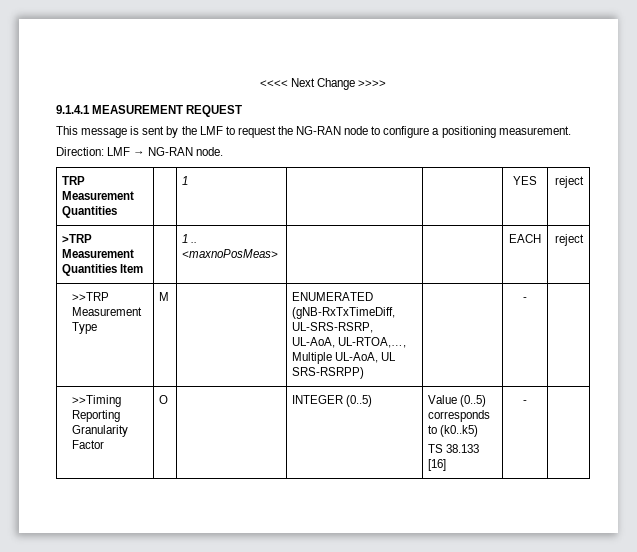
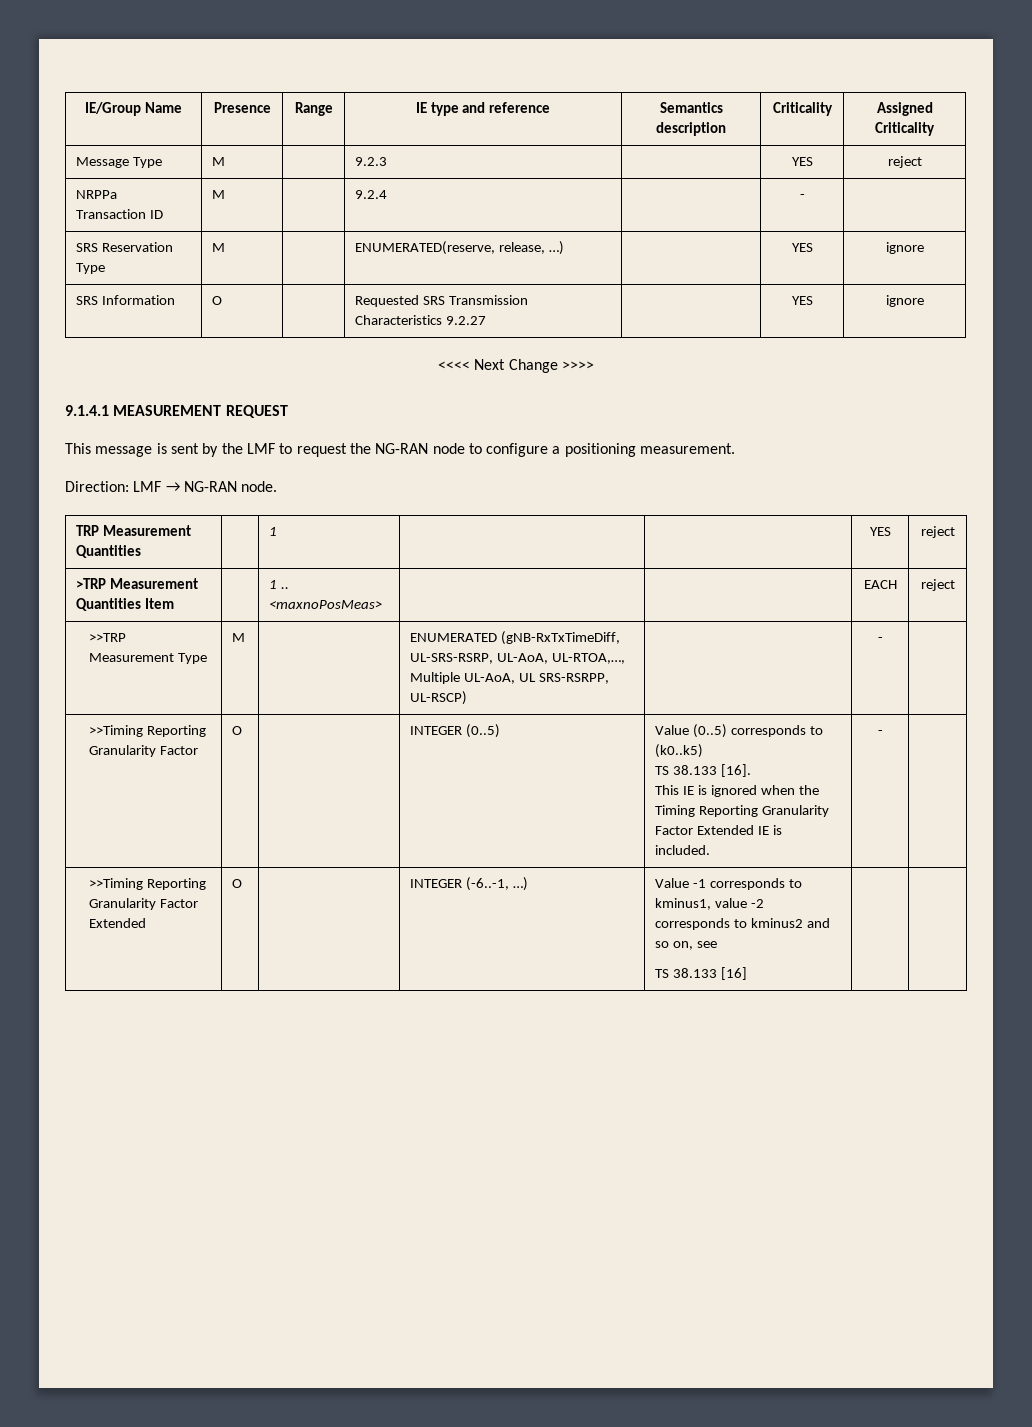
+ IE/Group Name | Presence | Range | IE type and reference | Semantics description | Criticality | Assigned Criticality
+ Message Type | M | | 9.2.3 | | YES | reject
+ NRPPa Transaction ID | M | | 9.2.4 | | - |
+ SRS Reservation Type | M | | ENUMERATED(reserve, release, …) | | YES | ignore
+ SRS Information | O | | Requested SRS Transmission Characteristics 9.2.27 | | YES | ignore
- >>TRP Measurement Type | M | | ENUMERATED (gNB-RxTxTimeDiff, UL-SRS-RSRP, UL-AoA, UL-RTOA,…, Multiple UL-AoA, UL SRS-RSRPP) | | - |
+ >>TRP Measurement Type | M | | ENUMERATED (gNB-RxTxTimeDiff, UL-SRS-RSRP, UL-AoA, UL-RTOA,…, Multiple UL-AoA, UL SRS-RSRPP, UL-RSCP) | | - |
  >>Timing Reporting Granularity Factor | O | | INTEGER (0..5) | Value (0..5) corresponds to (k0..k5)
- TS 38.133 [16] | - |
+ TS 38.133 [16].
+ This IE is ignored when the Timing Reporting Granularity Factor Extended IE is included. | - |
+ >>Timing Reporting Granularity Factor Extended | O | | INTEGER (-6..-1, …) | Value -1 corresponds to kminus1, value -2 corresponds to kminus2 and so on, see
+ TS 38.133 [16] | |

